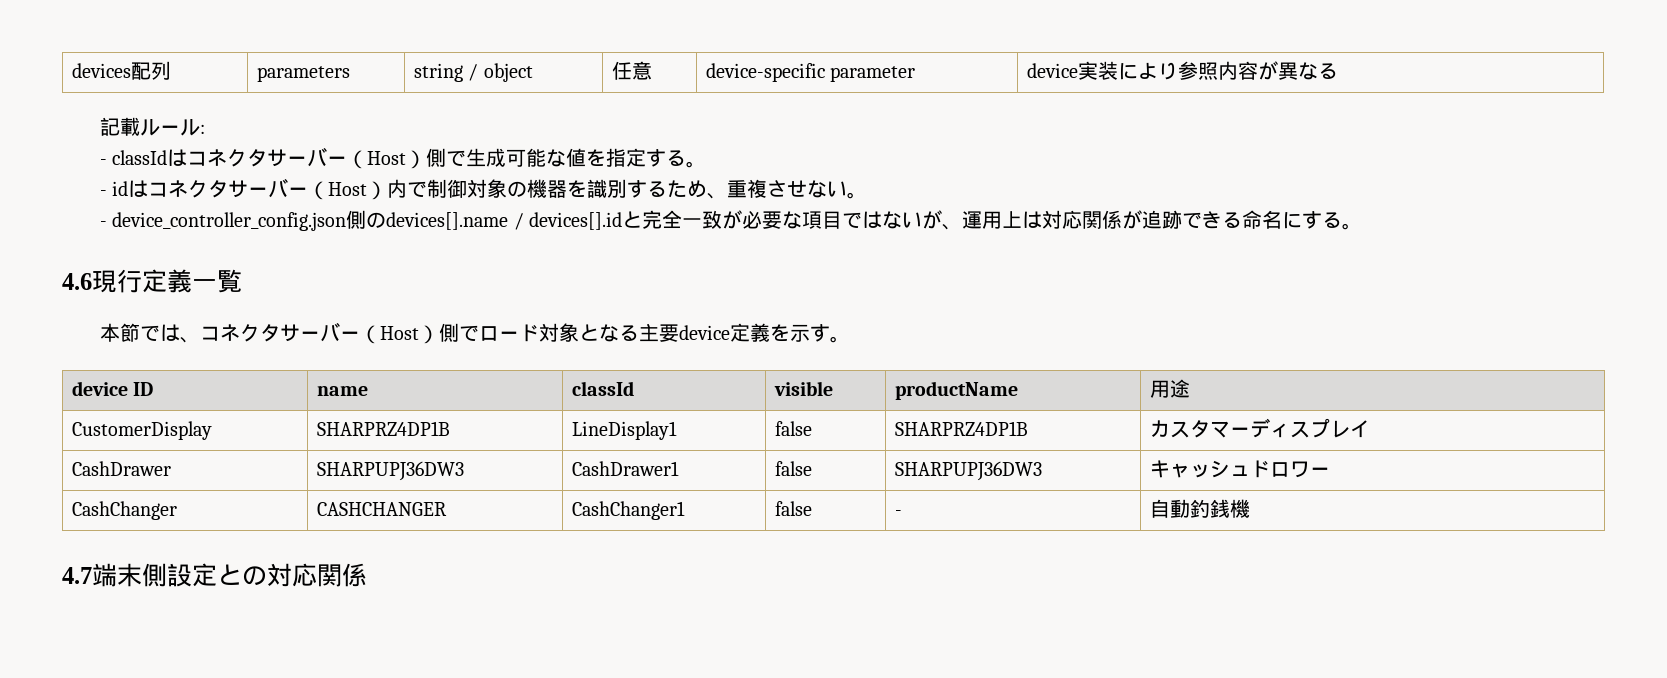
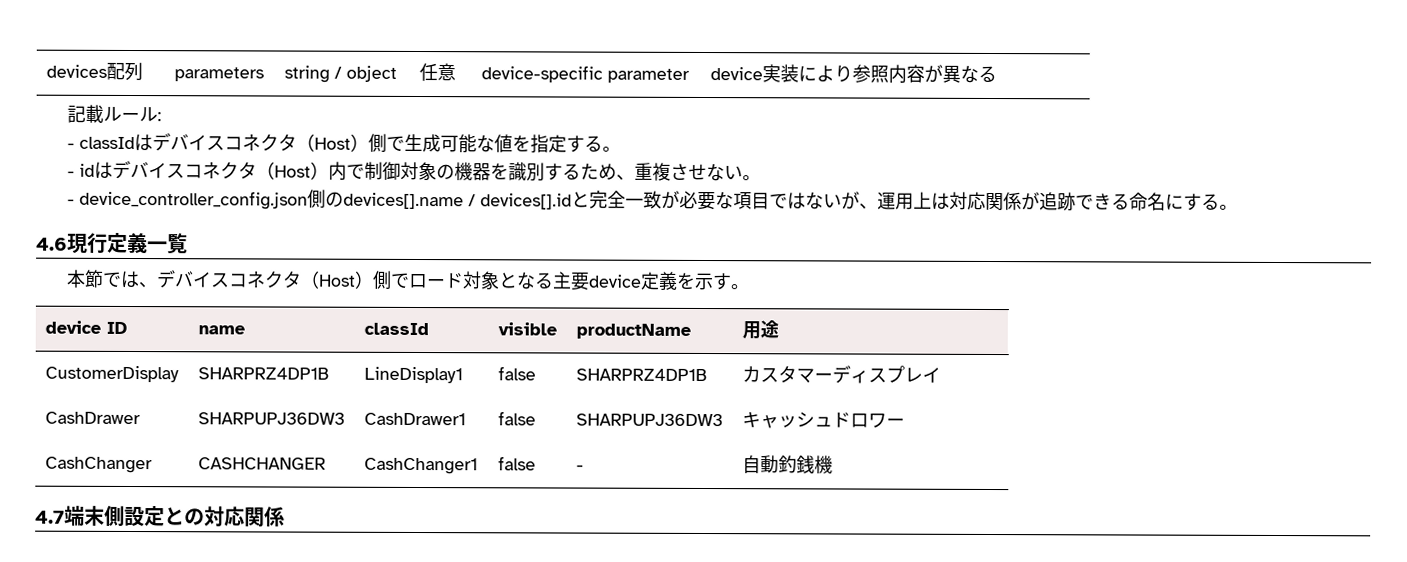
- - classIdはコネクタサーバー（Host）側で生成可能な値を指定する。
+ - classIdはデバイスコネクタ（Host）側で生成可能な値を指定する。
- - idはコネクタサーバー（Host）内で制御対象の機器を識別するため、重複させない。
+ - idはデバイスコネクタ（Host）内で制御対象の機器を識別するため、重複させない。
- 本節では、コネクタサーバー（Host）側でロード対象となる主要device定義を示す。
+ 本節では、デバイスコネクタ（Host）側でロード対象となる主要device定義を示す。

